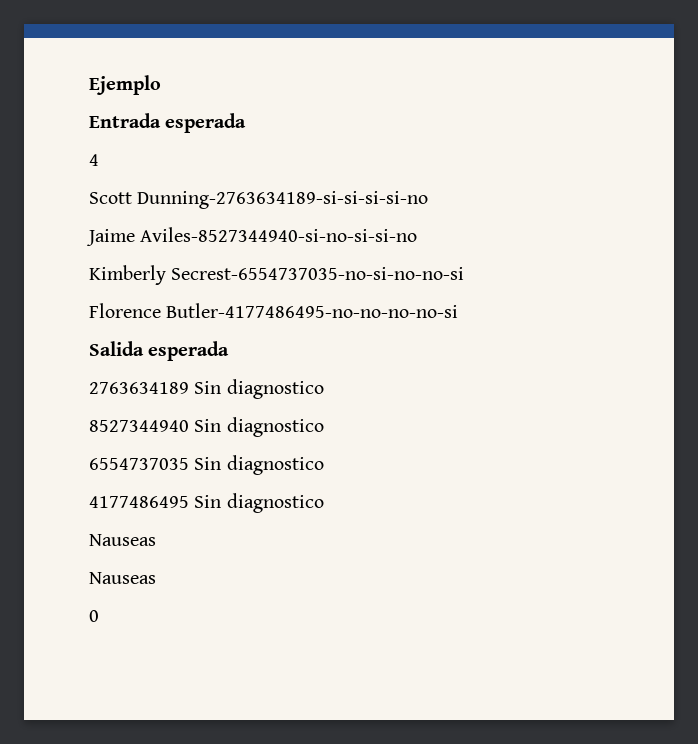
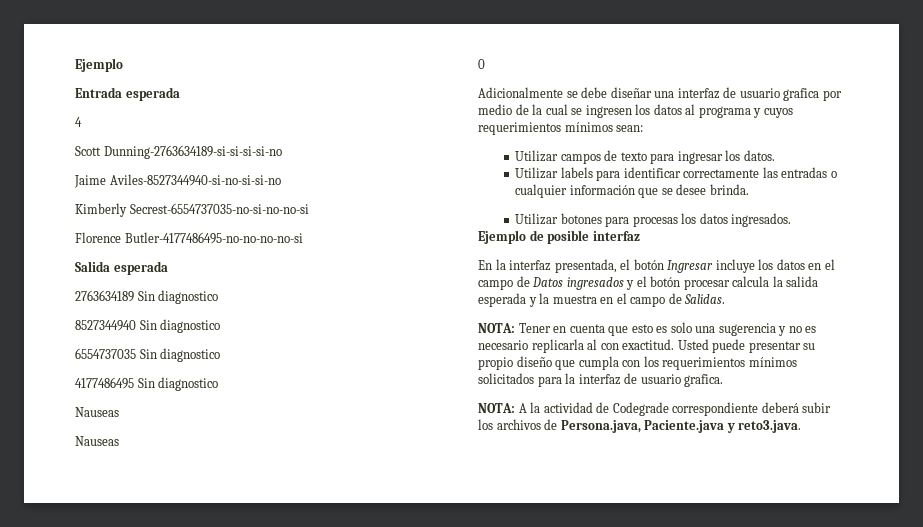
+ Adicionalmente se debe diseñar una interfaz de usuario grafica por medio de la cual se ingresen los datos al programa y cuyos requerimientos mínimos sean:
+ Utilizar campos de texto para ingresar los datos.
+ Utilizar labels para identificar correctamente las entradas o cualquier información que se desee brinda.
+ Utilizar botones para procesas los datos ingresados.
+ Ejemplo de posible interfaz
+ En la interfaz presentada, el botón Ingresar incluye los datos en el campo de Datos ingresados y el botón procesar calcula la salida esperada y la muestra en el campo de Salidas.
+ NOTA: Tener en cuenta que esto es solo una sugerencia y no es necesario replicarla al con exactitud. Usted puede presentar su propio diseño que cumpla con los requerimientos mínimos solicitados para la interfaz de usuario grafica.
+ NOTA: A la actividad de Codegrade correspondiente deberá subir los archivos de Persona.java, Paciente.java y reto3.java.

